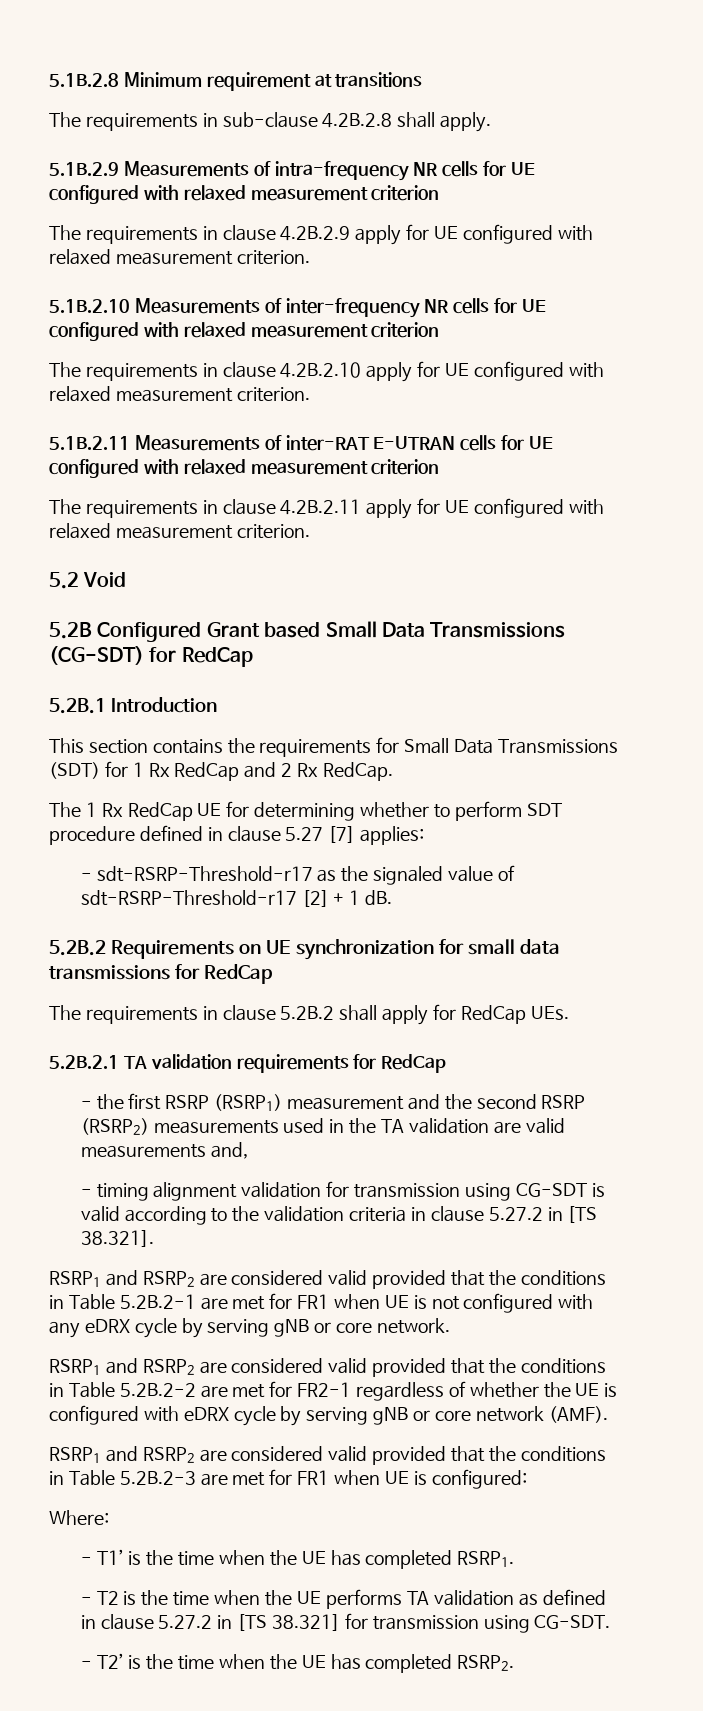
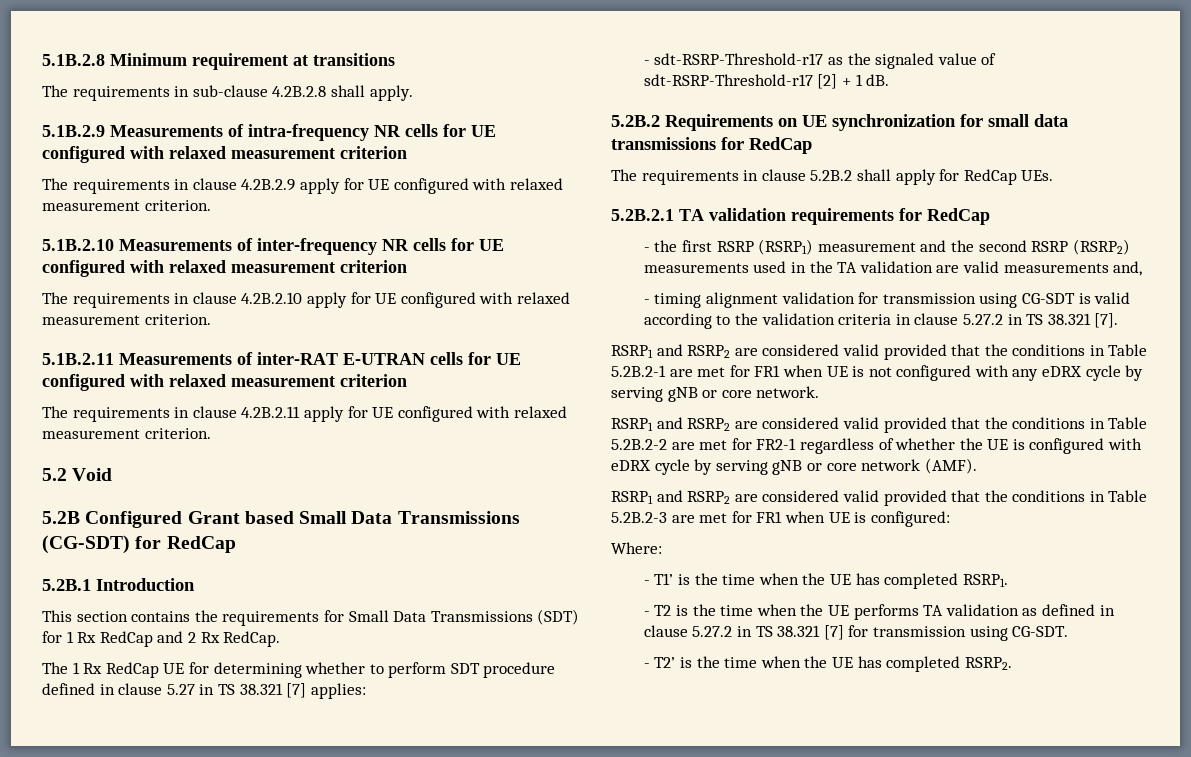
- The 1 Rx RedCap UE for determining whether to perform SDT procedure defined in clause 5.27 [7] applies:
+ The 1 Rx RedCap UE for determining whether to perform SDT procedure defined in clause 5.27 in TS 38.321 [7] applies:
- - timing alignment validation for transmission using CG-SDT is valid according to the validation criteria in clause 5.27.2 in [TS 38.321].
+ - timing alignment validation for transmission using CG-SDT is valid according to the validation criteria in clause 5.27.2 in TS 38.321 [7].
- - T2 is the time when the UE performs TA validation as defined in clause 5.27.2 in [TS 38.321] for transmission using CG-SDT.
+ - T2 is the time when the UE performs TA validation as defined in clause 5.27.2 in TS 38.321 [7] for transmission using CG-SDT.

